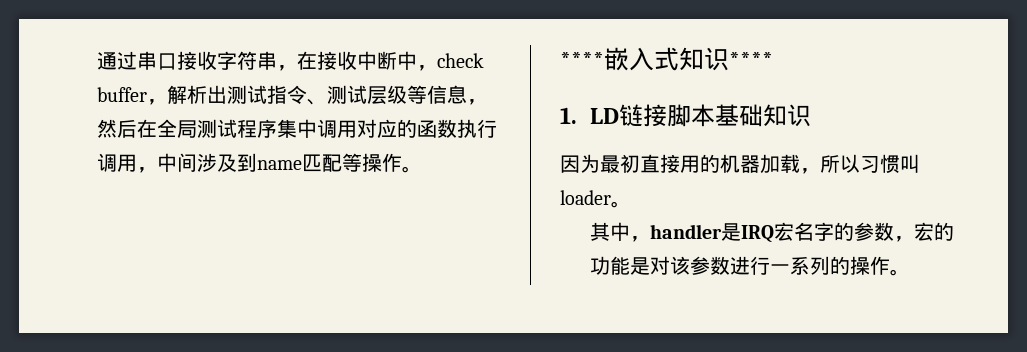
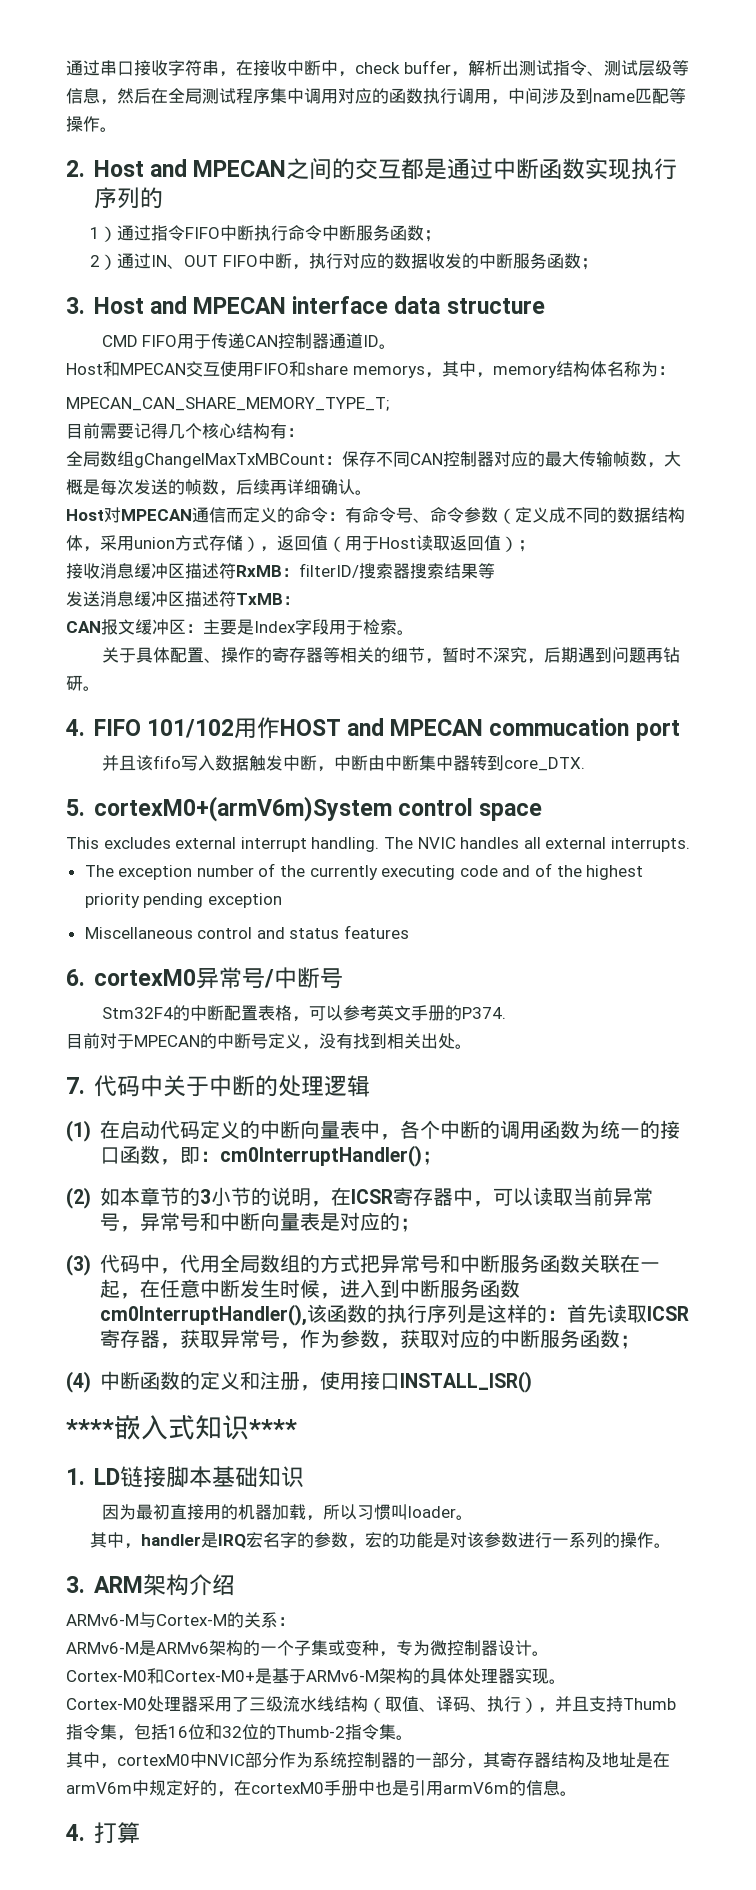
+ 2. Host and MPECAN之间的交互都是通过中断函数实现执行序列的
+ 1）通过指令FIFO中断执行命令中断服务函数；
+ 2）通过IN、OUT FIFO中断，执行对应的数据收发的中断服务函数；
+ 3. Host and MPECAN interface data structure
+ CMD FIFO用于传递CAN控制器通道ID。
+ Host和MPECAN交互使用FIFO和share memorys，其中，memory结构体名称为：
+ MPECAN_CAN_SHARE_MEMORY_TYPE_T;
+ 目前需要记得几个核心结构有：
+ 全局数组gChangelMaxTxMBCount：保存不同CAN控制器对应的最大传输帧数，大概是每次发送的帧数，后续再详细确认。
+ Host对MPECAN通信而定义的命令：有命令号、命令参数（定义成不同的数据结构体，采用union方式存储），返回值（用于Host读取返回值）；
+ 接收消息缓冲区描述符RxMB：filterID/搜索器搜索结果等
+ 发送消息缓冲区描述符TxMB：
+ CAN报文缓冲区：主要是Index字段用于检索。
+ 关于具体配置、操作的寄存器等相关的细节，暂时不深究，后期遇到问题再钻研。
+ 4. FIFO 101/102用作HOST and MPECAN commucation port
+ 并且该fifo写入数据触发中断，中断由中断集中器转到core_DTX.
+ 5. cortexM0+(armV6m)System control space
+ This excludes external interrupt handling. The NVIC handles all external interrupts.
+ The exception number of the currently executing code and of the highest priority pending exception
+ Miscellaneous control and status features
+ 6. cortexM0异常号/中断号
+ Stm32F4的中断配置表格，可以参考英文手册的P374.
+ 目前对于MPECAN的中断号定义，没有找到相关出处。
+ 7.代码中关于中断的处理逻辑
+ (1)在启动代码定义的中断向量表中，各个中断的调用函数为统一的接口函数，即：cm0InterruptHandler()；
+ (2)如本章节的3小节的说明，在ICSR寄存器中，可以读取当前异常号，异常号和中断向量表是对应的；
+ (3)代码中，代用全局数组的方式把异常号和中断服务函数关联在一起，在任意中断发生时候，进入到中断服务函数cm0InterruptHandler(),该函数的执行序列是这样的：首先读取ICSR寄存器，获取异常号，作为参数，获取对应的中断服务函数；
+ (4)中断函数的定义和注册，使用接口INSTALL_ISR()
+ 3. ARM架构介绍
+ ARMv6-M与Cortex-M的关系：
+ ARMv6-M是ARMv6架构的一个子集或变种，专为微控制器设计。
+ Cortex-M0和Cortex-M0+是基于ARMv6-M架构的具体处理器实现。
+ Cortex-M0处理器采用了三级流水线结构（取值、译码、执行），并且支持Thumb指令集，包括16位和32位的Thumb-2指令集。
+ 其中，cortexM0中NVIC部分作为系统控制器的一部分，其寄存器结构及地址是在armV6m中规定好的，在cortexM0手册中也是引用armV6m的信息。
+ 4.打算

